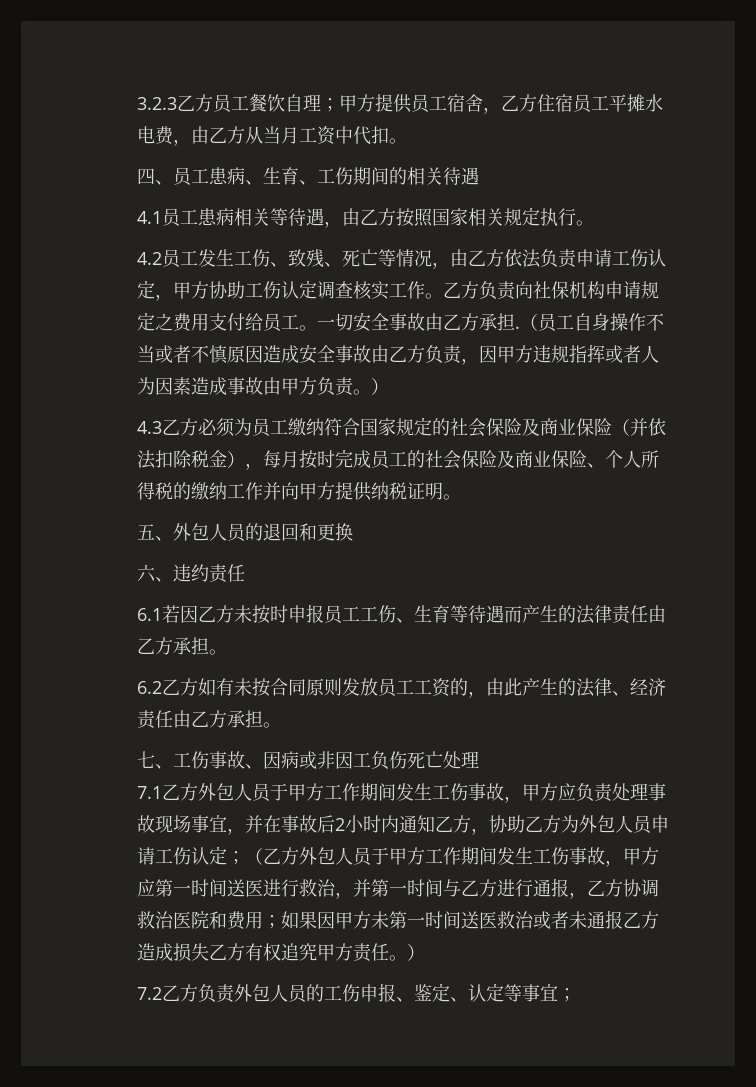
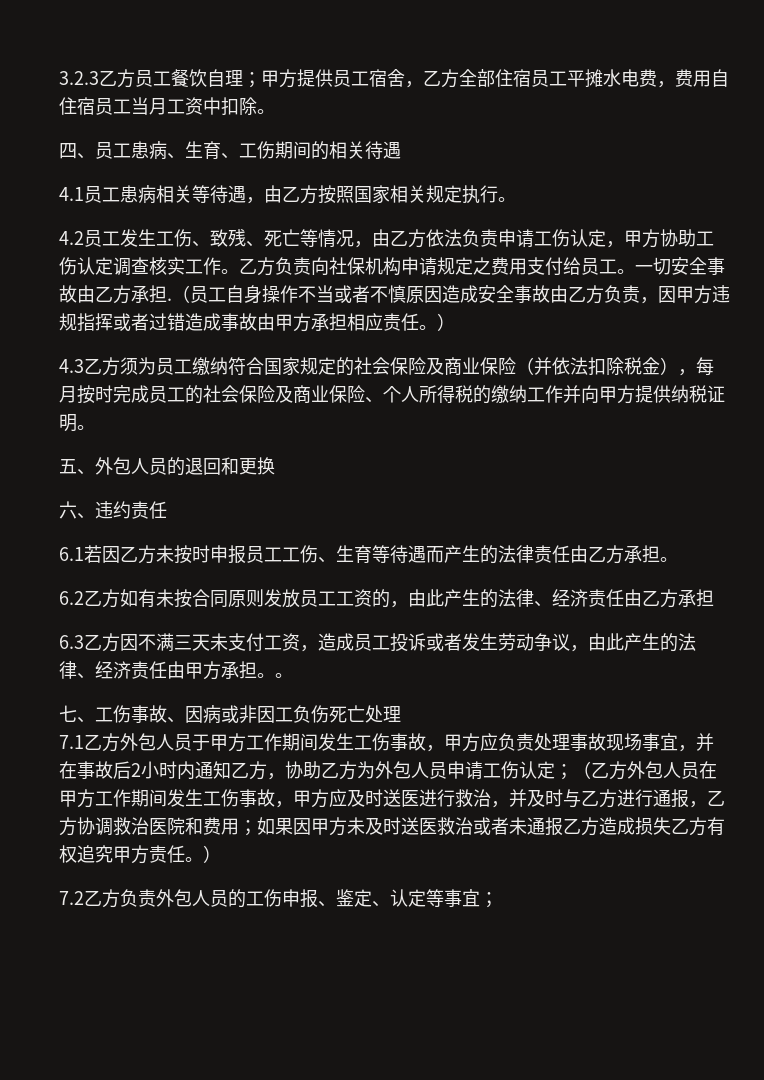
- 3.2.3乙方员工餐饮自理；甲方提供员工宿舍，乙方住宿员工平摊水电费，由乙方从当月工资中代扣。
+ 3.2.3乙方员工餐饮自理；甲方提供员工宿舍，乙方全部住宿员工平摊水电费，费用自住宿员工当月工资中扣除。
- （员工自身操作不当或者不慎原因造成安全事故由乙方负责，因甲方违规指挥或者人为因素造成事故由甲方负责。）
+ （员工自身操作不当或者不慎原因造成安全事故由乙方负责，因甲方违规指挥或者过错造成事故由甲方承担相应责任。）
- 4.3乙方必须为员工缴纳符合国家规定的社会保险及商业保险（并依法扣除税金），每月按时完成员工的社会保险及商业保险、个人所得税的缴纳工作并向甲方提供纳税证明。
+ 4.3乙方须为员工缴纳符合国家规定的社会保险及商业保险（并依法扣除税金），每月按时完成员工的社会保险及商业保险、个人所得税的缴纳工作并向甲方提供纳税证明。
- 6.2乙方如有未按合同原则发放员工工资的，由此产生的法律、经济责任由乙方承担。
+ 6.2乙方如有未按合同原则发放员工工资的，由此产生的法律、经济责任由乙方承担
+ 6.3乙方因不满三天未支付工资，造成员工投诉或者发生劳动争议，由此产生的法律、经济责任由甲方承担。。
- （乙方外包人员于甲方工作期间发生工伤事故，甲方应第一时间送医进行救治，并第一时间与乙方进行通报，乙方协调救治医院和费用；
+ （乙方外包人员在甲方工作期间发生工伤事故，甲方应及时送医进行救治，并及时与乙方进行通报，乙方协调救治医院和费用；
- 如果因甲方未第一时间送医救治或者未通报乙方造成损失乙方有权追究甲方责任。）
+ 如果因甲方未及时送医救治或者未通报乙方造成损失乙方有权追究甲方责任。）

